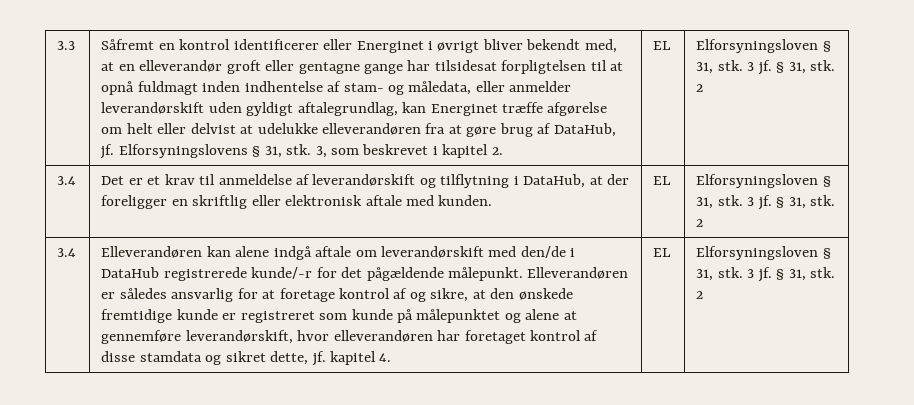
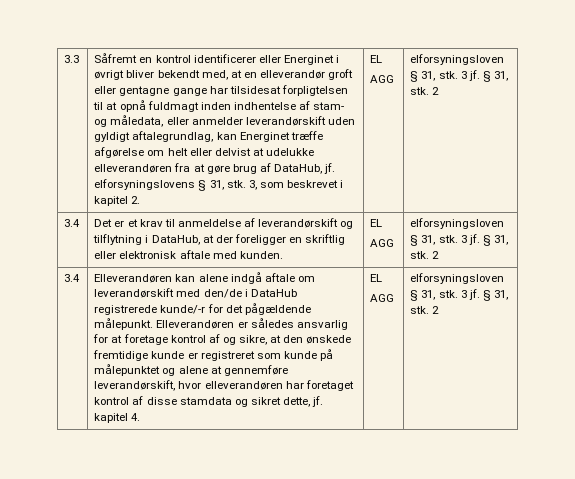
- Såfremt en kontrol identificerer eller Energinet i øvrigt bliver bekendt med, at en elleverandør groft eller gentagne gange har tilsidesat forpligtelsen til at opnå fuldmagt inden indhentelse af stam- og måledata, eller anmelder leverandørskift uden gyldigt aftalegrundlag, kan Energinet træffe afgørelse om helt eller delvist at udelukke elleverandøren fra at gøre brug af DataHub, jf. Elforsyningslovens § 31, stk.
+ Såfremt en kontrol identificerer eller Energinet i øvrigt bliver bekendt med, at en elleverandør groft eller gentagne gange har tilsidesat forpligtelsen til at opnå fuldmagt inden indhentelse af stam- og måledata, eller anmelder leverandørskift uden gyldigt aftalegrundlag, kan Energinet træffe afgørelse om helt eller delvist at udelukke elleverandøren fra at gøre brug af DataHub, jf. elforsyningslovens § 31, stk.
- 3, som beskrevet i kapitel 2. | EL | Elforsyningsloven § 31, stk.
+ 3, som beskrevet i kapitel 2. | EL
+ AGG | elforsyningsloven § 31, stk.
- 3.4 | Det er et krav til anmeldelse af leverandørskift og tilflytning i DataHub, at der foreligger en skriftlig eller elektronisk aftale med kunden. | EL | Elforsyningsloven § 31, stk. 3 jf. § 31, stk. 2
+ 3.4 | Det er et krav til anmeldelse af leverandørskift og tilflytning i DataHub, at der foreligger en skriftlig eller elektronisk aftale med kunden. | EL
+ AGG | elforsyningsloven § 31, stk. 3 jf. § 31, stk. 2
- Elleverandøren er således ansvarlig for at foretage kontrol af og sikre, at den ønskede fremtidige kunde er registreret som kunde på målepunktet og alene at gennemføre leverandørskift, hvor elleverandøren har foretaget kontrol af disse stamdata og sikret dette, jf. kapitel 4. | EL | Elforsyningsloven § 31, stk.
+ Elleverandøren er således ansvarlig for at foretage kontrol af og sikre, at den ønskede fremtidige kunde er registreret som kunde på målepunktet og alene at gennemføre leverandørskift, hvor elleverandøren har foretaget kontrol af disse stamdata og sikret dette, jf. kapitel 4. | EL
+ AGG | elforsyningsloven § 31, stk.

